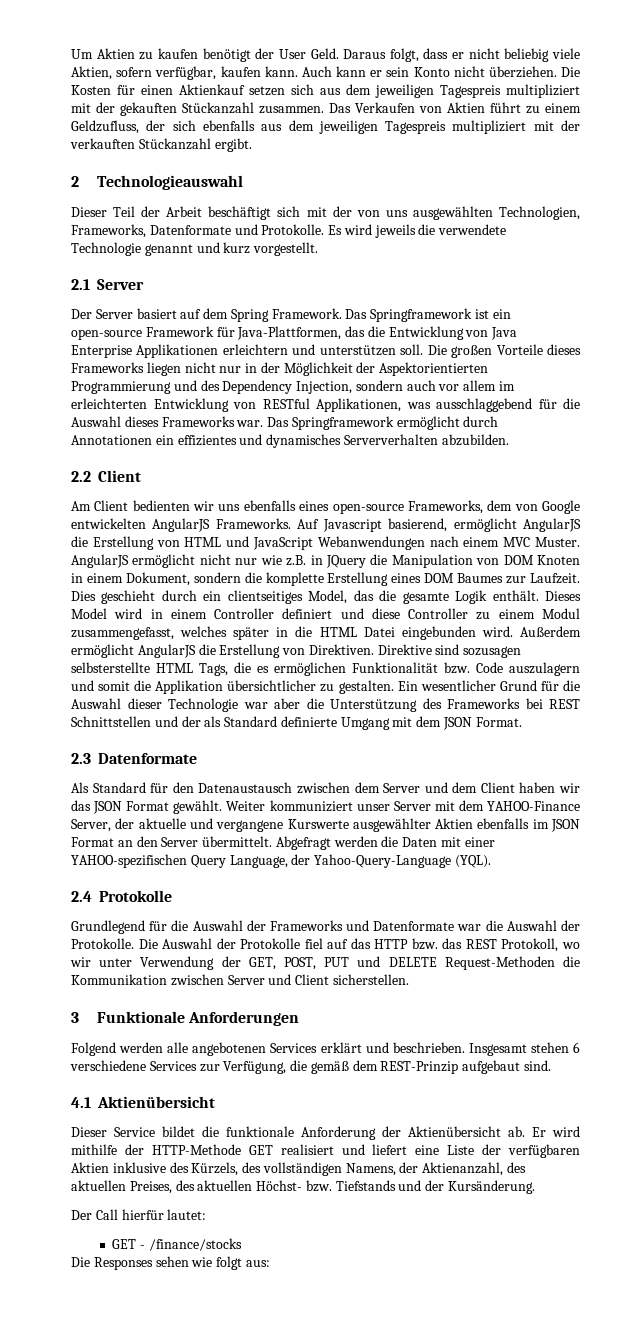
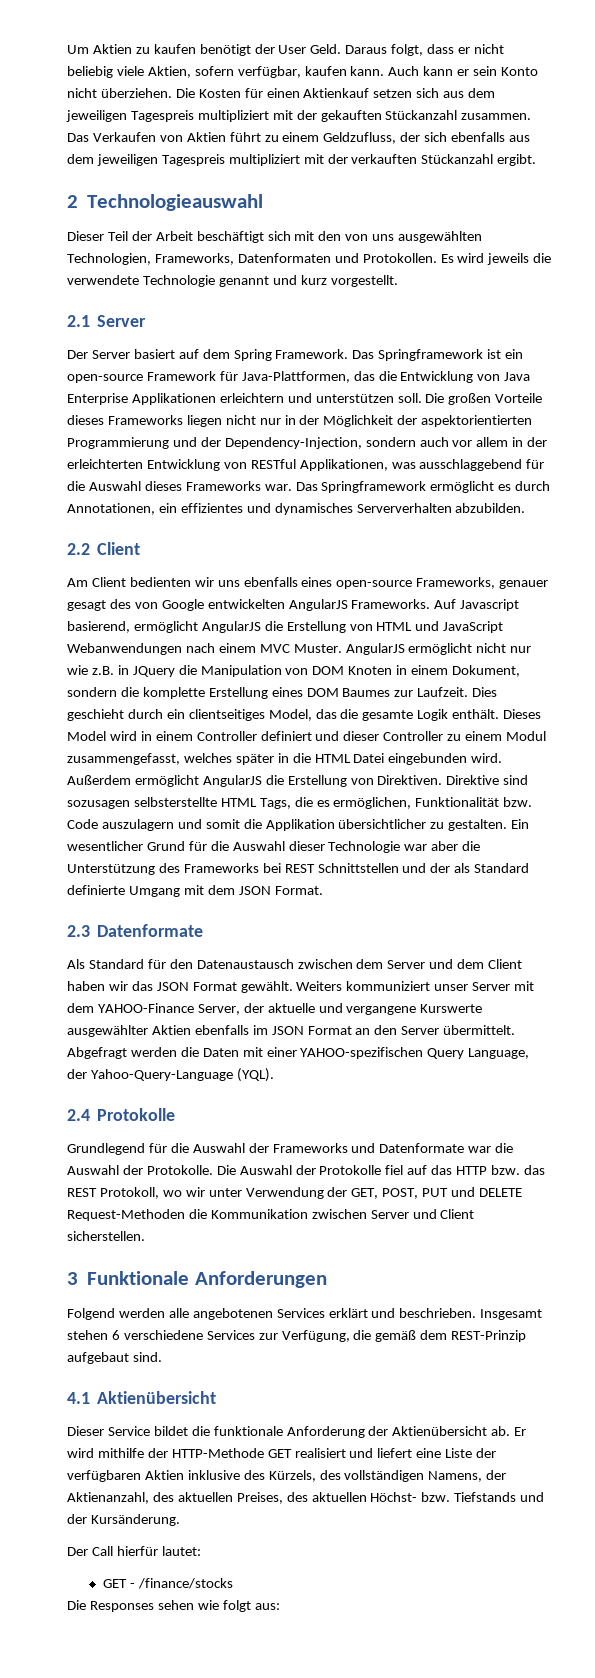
- Dieser Teil der Arbeit beschäftigt sich mit der von uns ausgewählten Technologien, Frameworks, Datenformate und Protokolle.
+ Dieser Teil der Arbeit beschäftigt sich mit den von uns ausgewählten Technologien, Frameworks, Datenformaten und Protokollen.
- Die großen Vorteile dieses Frameworks liegen nicht nur in der Möglichkeit der Aspektorientierten Programmierung und des Dependency Injection, sondern auch vor allem im erleichterten Entwicklung von RESTful Applikationen, was ausschlaggebend für die Auswahl dieses Frameworks war.
+ Die großen Vorteile dieses Frameworks liegen nicht nur in der Möglichkeit der aspektorientierten Programmierung und der Dependency-Injection, sondern auch vor allem in der erleichterten Entwicklung von RESTful Applikationen, was ausschlaggebend für die Auswahl dieses Frameworks war.
- Das Springframework ermöglicht durch Annotationen ein effizientes und dynamisches Serververhalten abzubilden.
+ Das Springframework ermöglicht es durch Annotationen, ein effizientes und dynamisches Serververhalten abzubilden.
- Am Client bedienten wir uns ebenfalls eines open-source Frameworks, dem von Google entwickelten AngularJS Frameworks.
+ Am Client bedienten wir uns ebenfalls eines open-source Frameworks, genauer gesagt des von Google entwickelten AngularJS Frameworks.
- Dieses Model wird in einem Controller definiert und diese Controller zu einem Modul zusammengefasst, welches später in die HTML Datei eingebunden wird.
+ Dieses Model wird in einem Controller definiert und dieser Controller zu einem Modul zusammengefasst, welches später in die HTML Datei eingebunden wird.
- Direktive sind sozusagen selbsterstellte HTML Tags, die es ermöglichen Funktionalität bzw. Code auszulagern und somit die Applikation übersichtlicher zu gestalten.
+ Direktive sind sozusagen selbsterstellte HTML Tags, die es ermöglichen, Funktionalität bzw. Code auszulagern und somit die Applikation übersichtlicher zu gestalten.
- Weiter kommuniziert unser Server mit dem YAHOO-Finance Server, der aktuelle und vergangene Kurswerte ausgewählter Aktien ebenfalls im JSON Format an den Server übermittelt.
+ Weiters kommuniziert unser Server mit dem YAHOO-Finance Server, der aktuelle und vergangene Kurswerte ausgewählter Aktien ebenfalls im JSON Format an den Server übermittelt.

